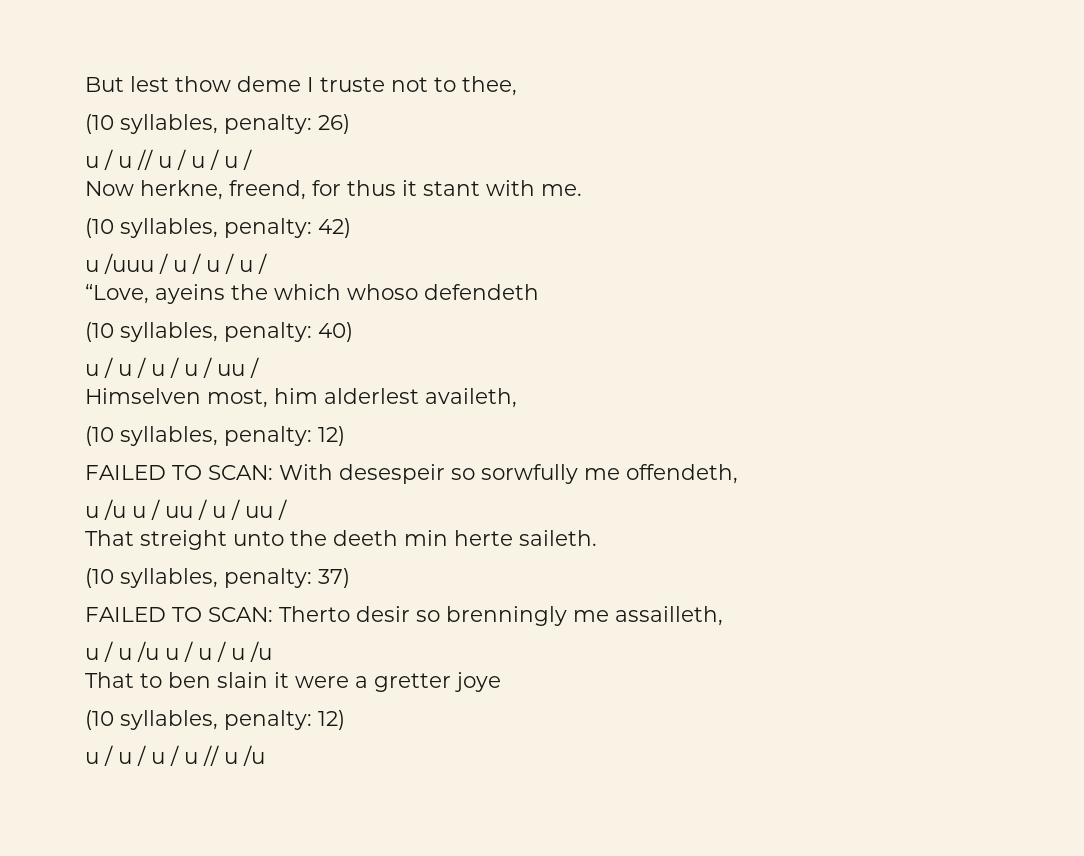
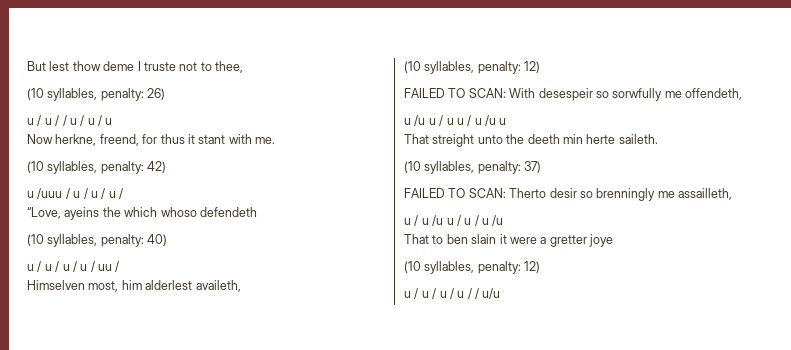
- u / u // u / u / u /
+ u / u / / u / u / u
- u /u u / uu / u / uu /
+ u /u u / u u / u /u u
- u / u / u / u // u /u
+ u / u / u / u / / u/u

